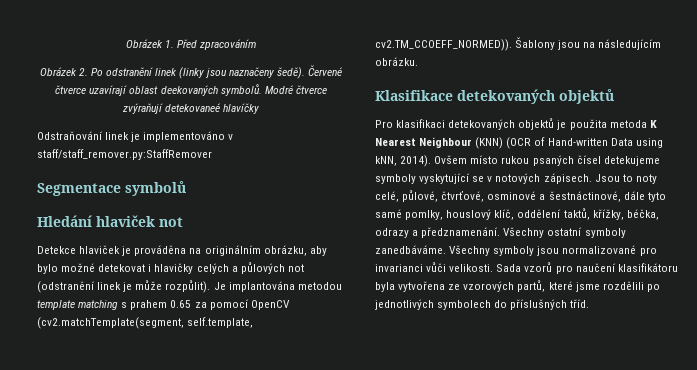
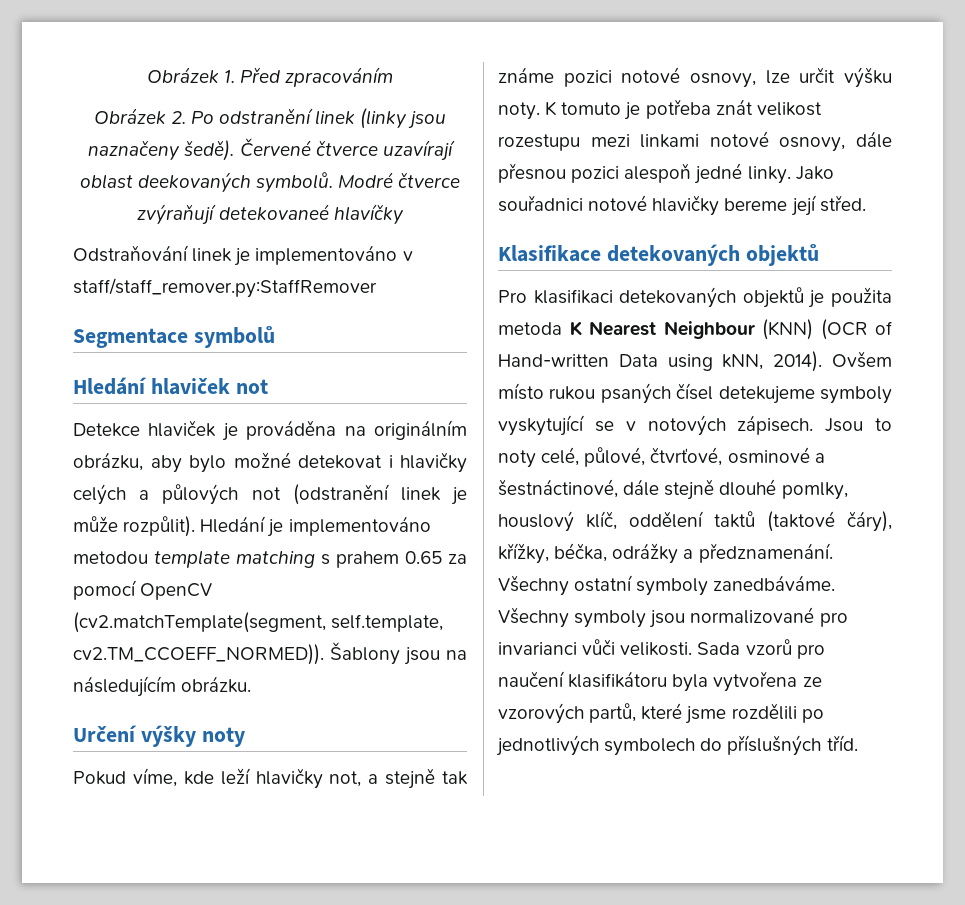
- Je implantována metodou template matching s prahem 0.65 za pomocí OpenCV (cv2.matchTemplate(segment, self.template, cv2.TM_CCOEFF_NORMED)). Šablony jsou na následujícím obrázku.
+ Hledání je implementováno metodou template matching s prahem 0.65 za pomocí OpenCV (cv2.matchTemplate(segment, self.template, cv2.TM_CCOEFF_NORMED)). Šablony jsou na následujícím obrázku.
+ Určení výšky noty
+ Pokud víme, kde leží hlavičky not, a stejně tak známe pozici notové osnovy, lze určit výšku noty. K tomuto je potřeba znát velikost rozestupu mezi linkami notové osnovy, dále přesnou pozici alespoň jedné linky. Jako souřadnici notové hlavičky bereme její střed.
- Jsou to noty celé, půlové, čtvrťové, osminové a šestnáctinové, dále tyto samé pomlky, houslový klíč, oddělení taktů, křížky, béčka, odrazy a předznamenání.
+ Jsou to noty celé, půlové, čtvrťové, osminové a šestnáctinové, dále stejně dlouhé pomlky, houslový klíč, oddělení taktů (taktové čáry), křížky, béčka, odrážky a předznamenání.

